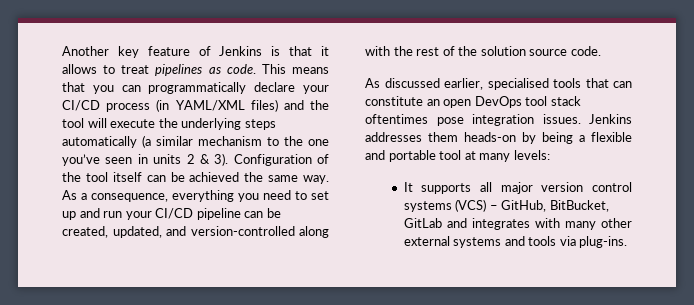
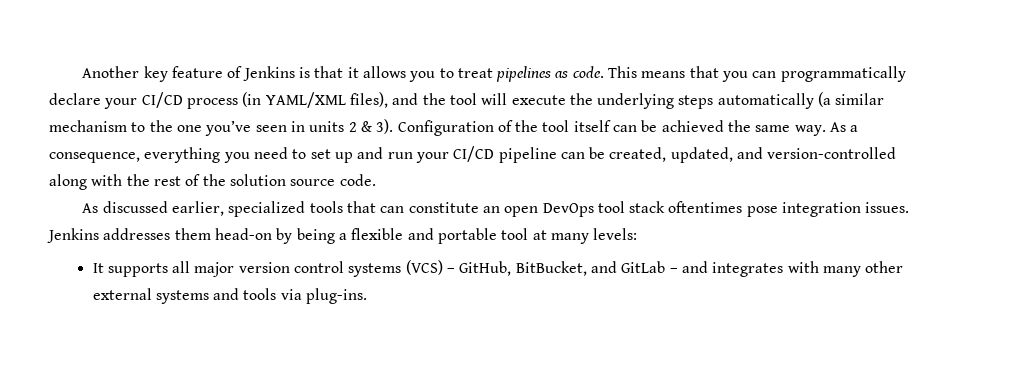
- Another key feature of Jenkins is that it allows to treat pipelines as code.
+ Another key feature of Jenkins is that it allows you to treat pipelines as code.
- This means that you can programmatically declare your CI/CD process (in YAML/XML files) and the tool will execute the underlying steps automatically (a similar mechanism to the one you’ve seen in units 2 & 3).
+ This means that you can programmatically declare your CI/CD process (in YAML/XML files), and the tool will execute the underlying steps automatically (a similar mechanism to the one you’ve seen in units 2 & 3).
- As discussed earlier, specialised tools that can constitute an open DevOps tool stack oftentimes pose integration issues.
+ As discussed earlier, specialized tools that can constitute an open DevOps tool stack oftentimes pose integration issues.
- Jenkins addresses them heads-on by being a flexible and portable tool at many levels:
+ Jenkins addresses them head-on by being a flexible and portable tool at many levels:
- It supports all major version control systems (VCS) – GitHub, BitBucket, GitLab and integrates with many other external systems and tools via plug-ins.
+ It supports all major version control systems (VCS) – GitHub, BitBucket, and GitLab – and integrates with many other external systems and tools via plug-ins.

